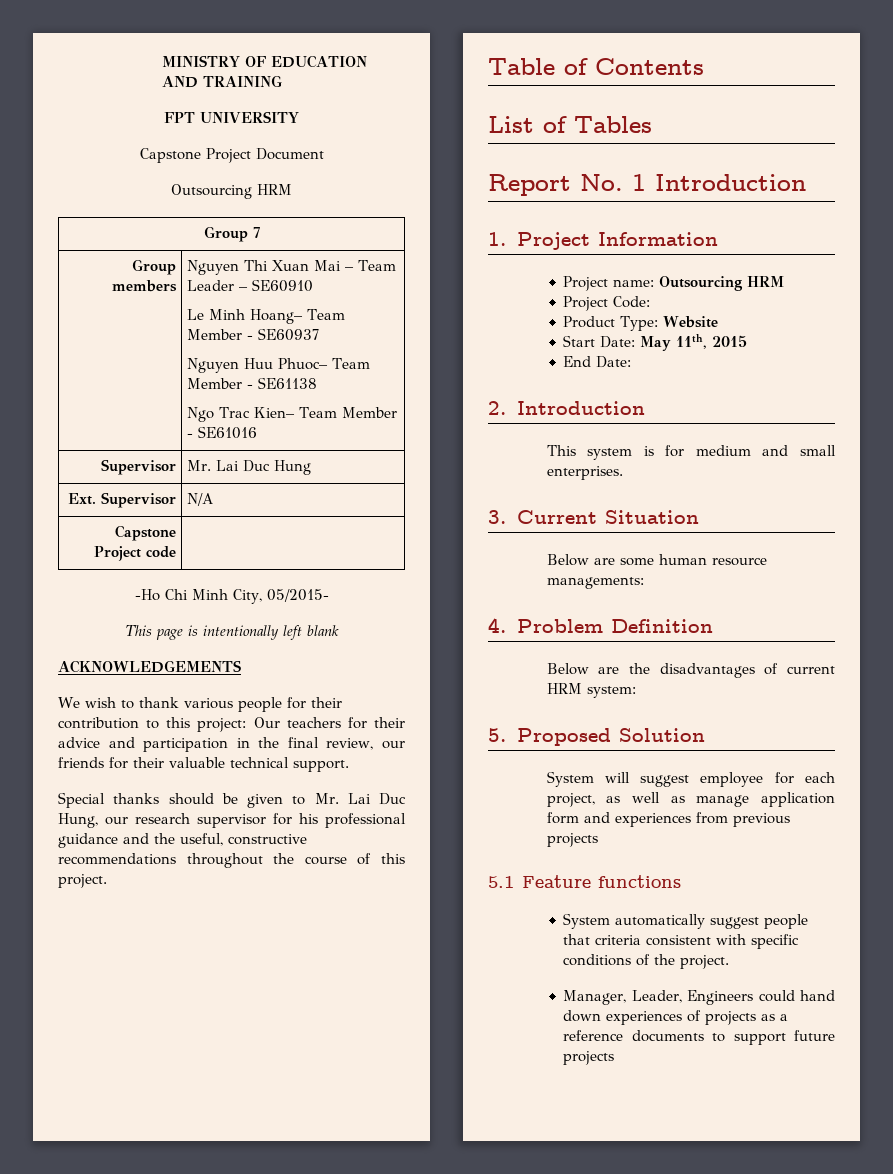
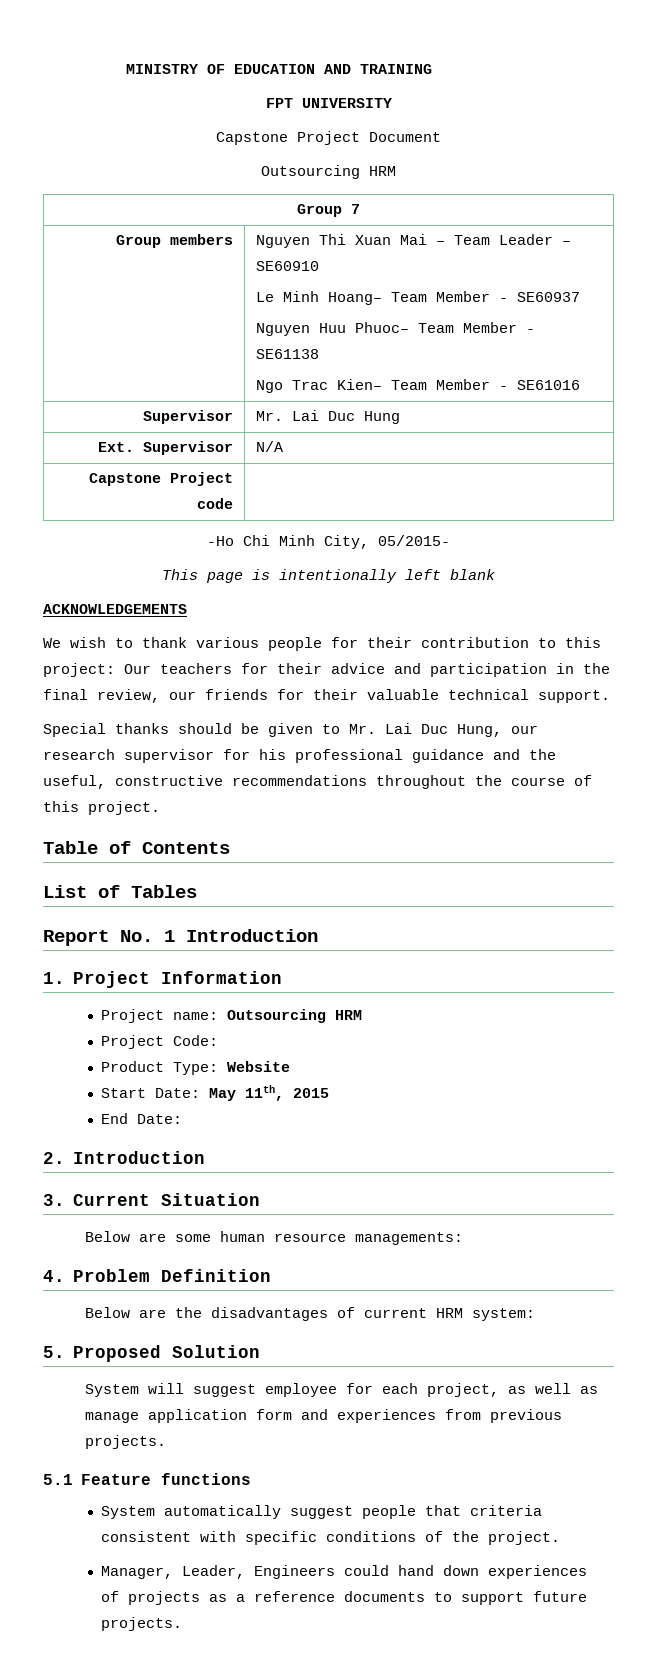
- This system is for medium and small enterprises.
- System will suggest employee for each project, as well as manage application form and experiences from previous projects
+ System will suggest employee for each project, as well as manage application form and experiences from previous projects.
- Manager, Leader, Engineers could hand down experiences of projects as a reference documents to support future projects
+ Manager, Leader, Engineers could hand down experiences of projects as a reference documents to support future projects.

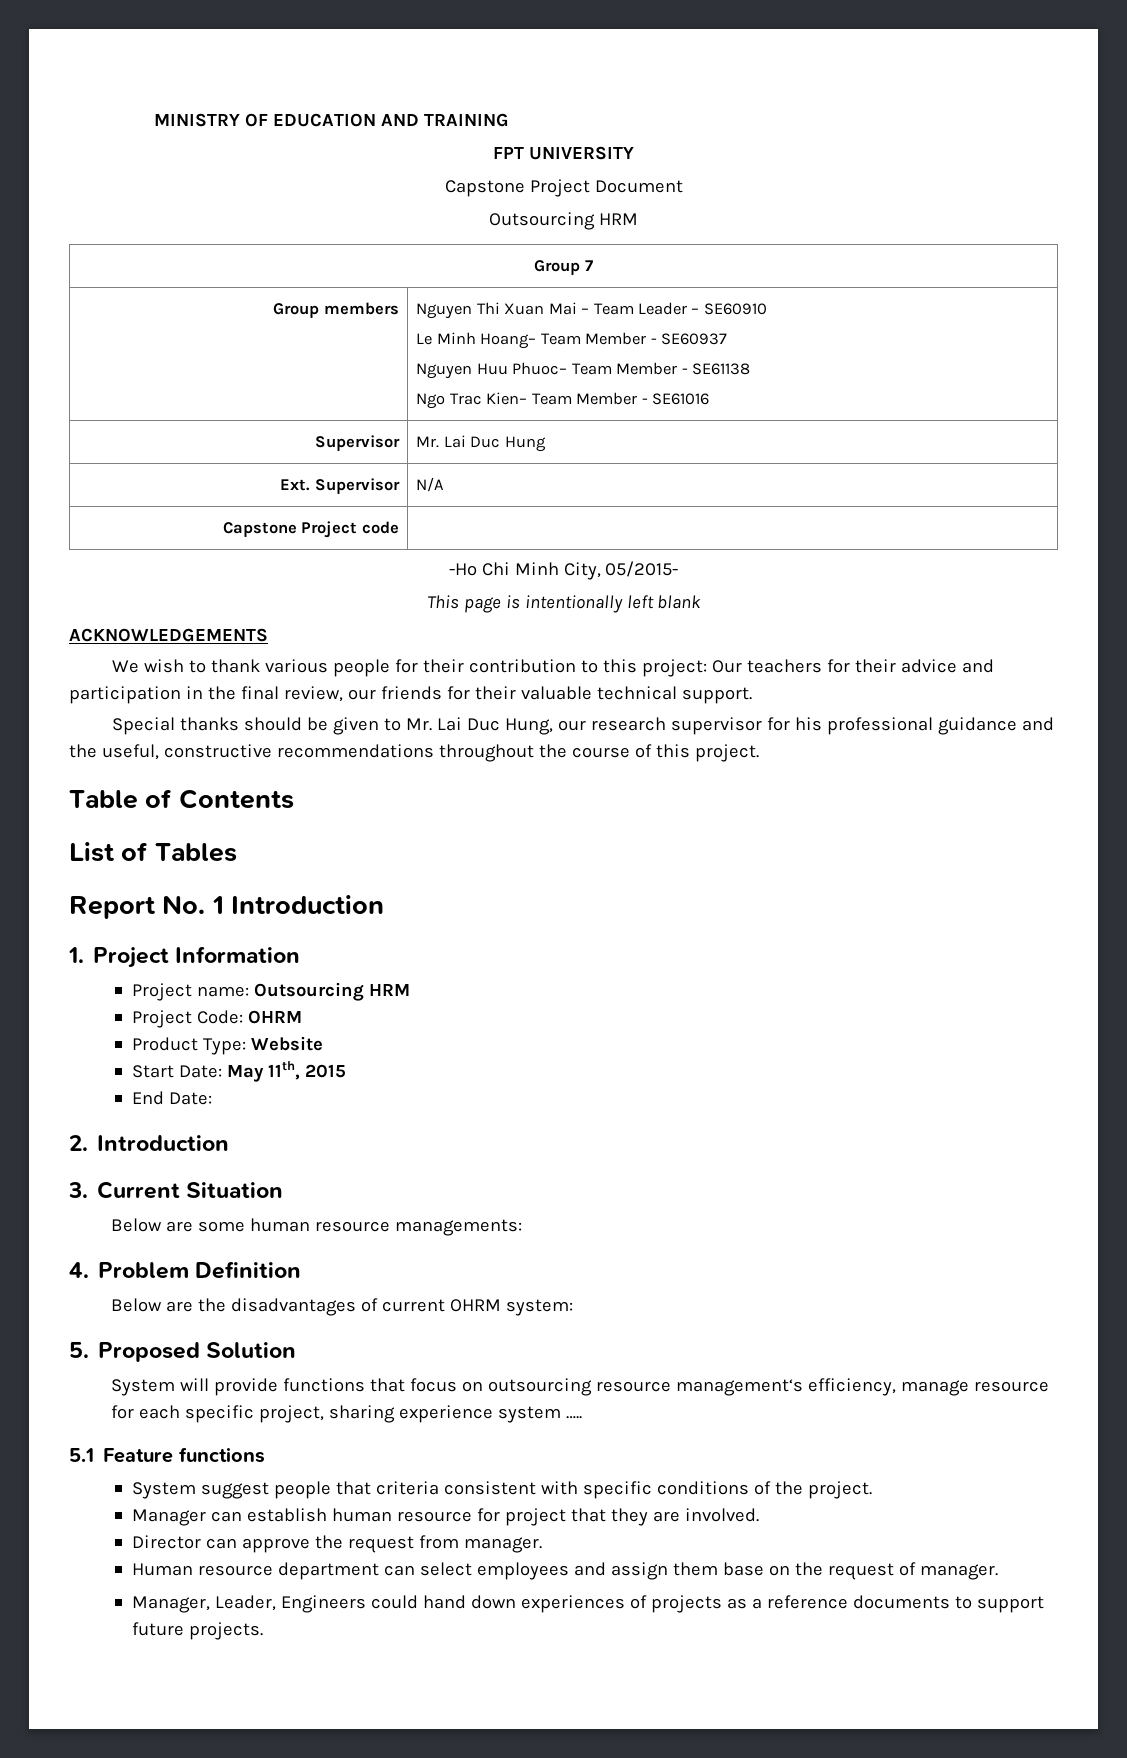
- Project Code:
+ Project Code: OHRM
- Below are the disadvantages of current HRM system:
+ Below are the disadvantages of current OHRM system:
- System will suggest employee for each project, as well as manage application form and experiences from previous projects.
+ System will provide functions that focus on outsourcing resource management‘s efficiency, manage resource for each specific project, sharing experience system …..
- System automatically suggest people that criteria consistent with specific conditions of the project.
+ System suggest people that criteria consistent with specific conditions of the project.
+ Manager can establish human resource for project that they are involved.
+ Director can approve the request from manager.
+ Human resource department can select employees and assign them base on the request of manager.

